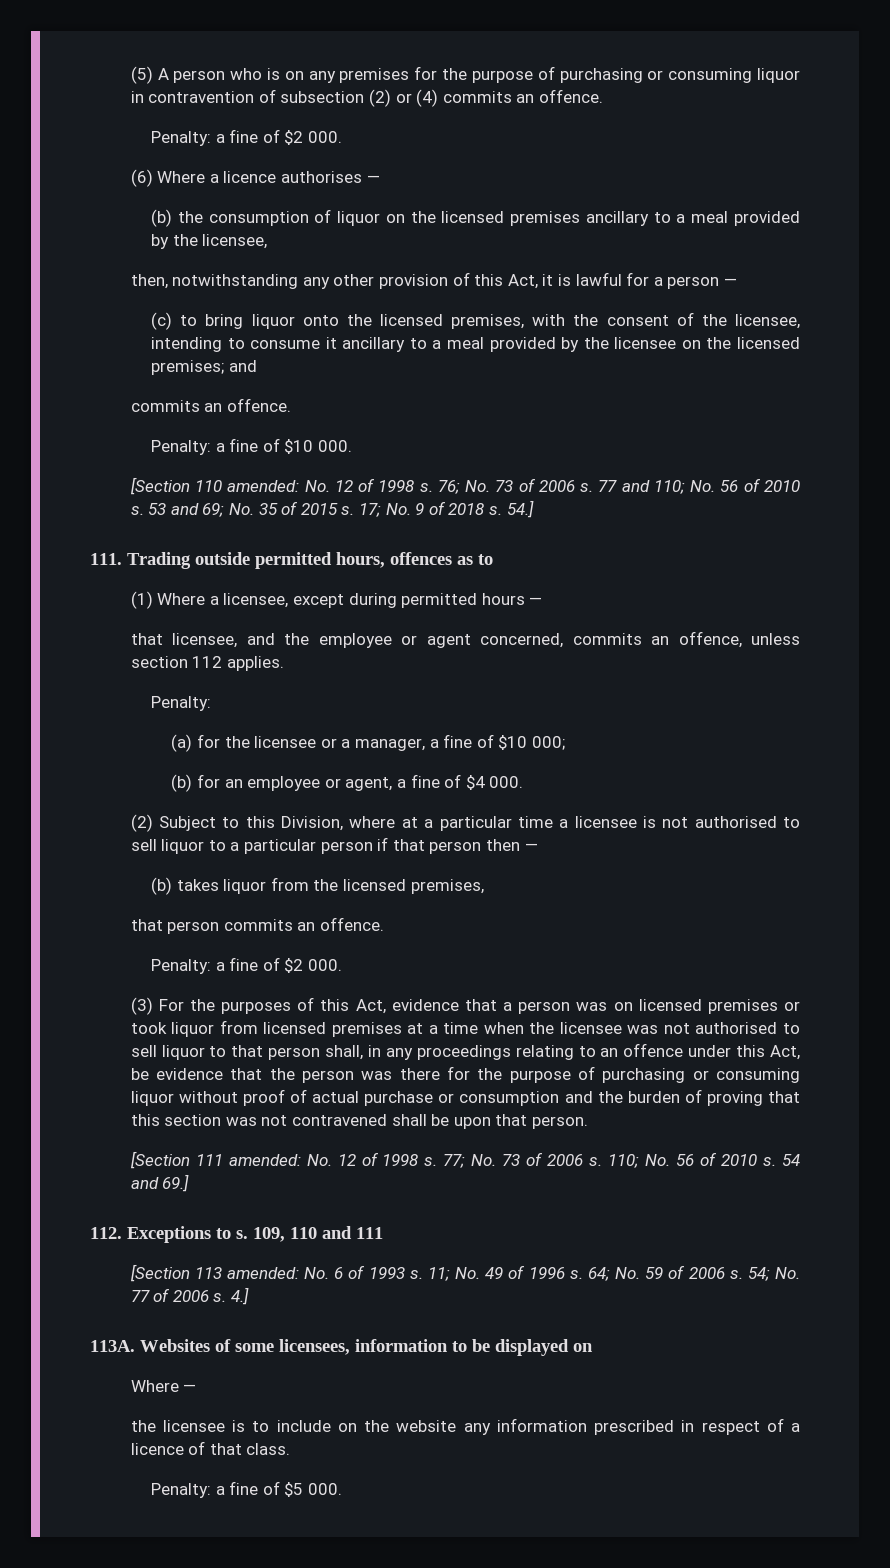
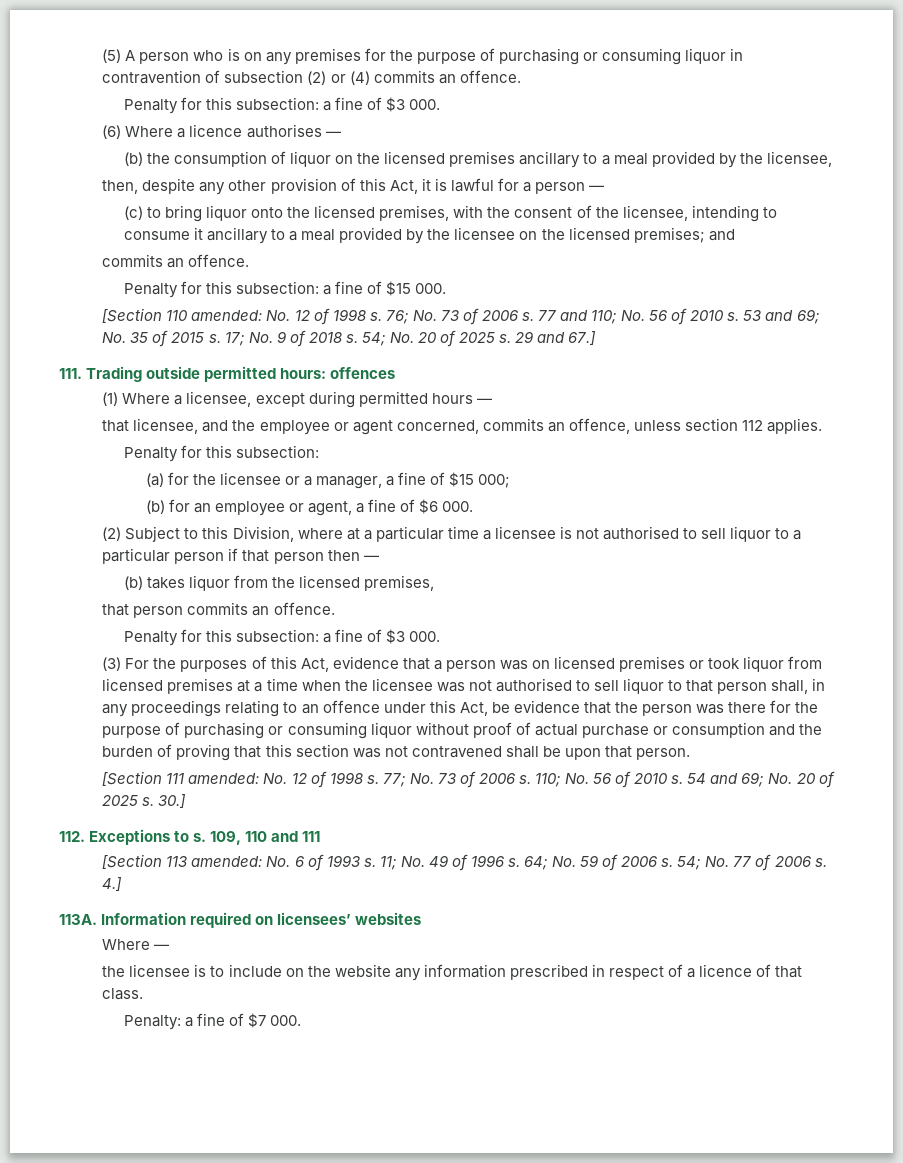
  (5) A person who is on any premises for the purpose of purchasing or consuming liquor in contravention of subsection (2) or (4) commits an offence.
- Penalty: a fine of $2 000.
+ Penalty for this subsection: a fine of $3 000.
- then, notwithstanding any other provision of this Act, it is lawful for a person —
+ then, despite any other provision of this Act, it is lawful for a person —
- Penalty: a fine of $10 000.
+ Penalty for this subsection: a fine of $15 000.
- 54.]
+ 54; No. 20 of 2025 s. 29 and 67.]
- 111. Trading outside permitted hours, offences as to
+ 111. Trading outside permitted hours: offences
  that licensee, and the employee or agent concerned, commits an offence, unless section 112 applies.
- Penalty:
+ Penalty for this subsection:
- (a) for the licensee or a manager, a fine of $10 000;
+ (a) for the licensee or a manager, a fine of $15 000;
- (b) for an employee or agent, a fine of $4 000.
+ (b) for an employee or agent, a fine of $6 000.
  that person commits an offence.
- Penalty: a fine of $2 000.
+ Penalty for this subsection: a fine of $3 000.
- 54 and 69.]
+ 54 and 69; No. 20 of 2025 s. 30.]
- Websites of some licensees, information to be displayed on
+ Information required on licensees’ websites
- Penalty: a fine of $5 000.
+ Penalty: a fine of $7 000.

